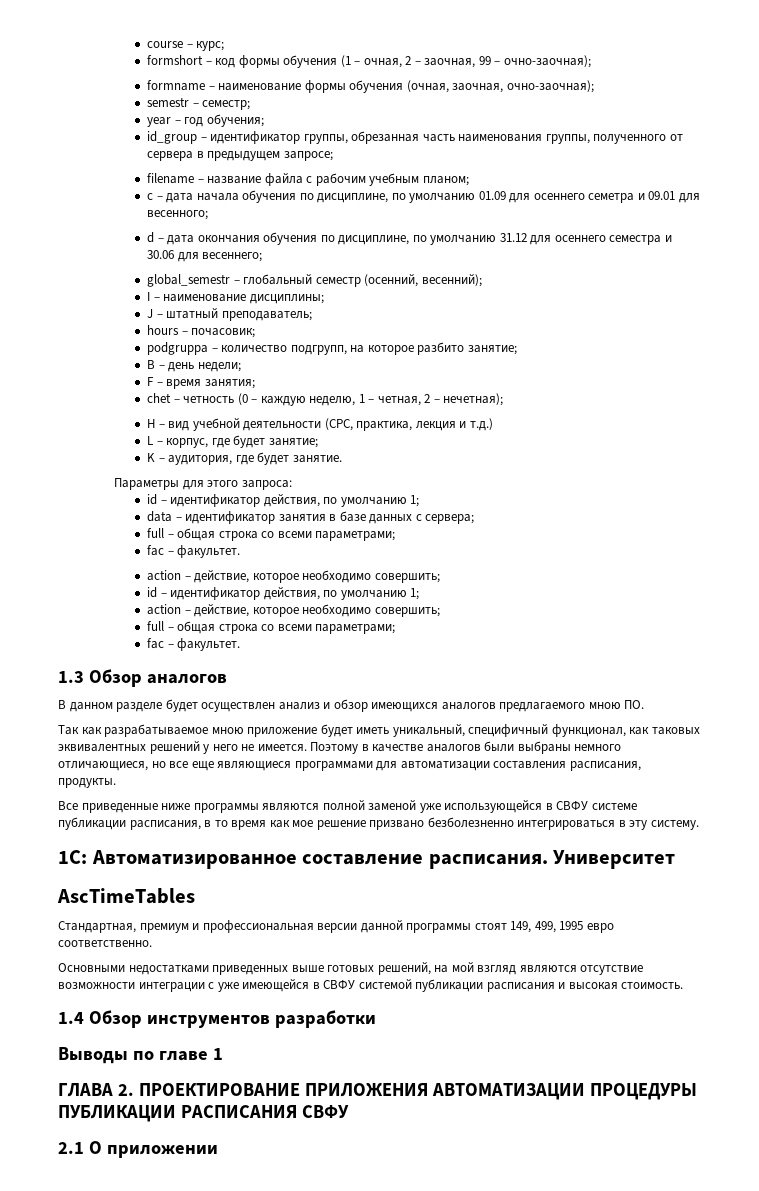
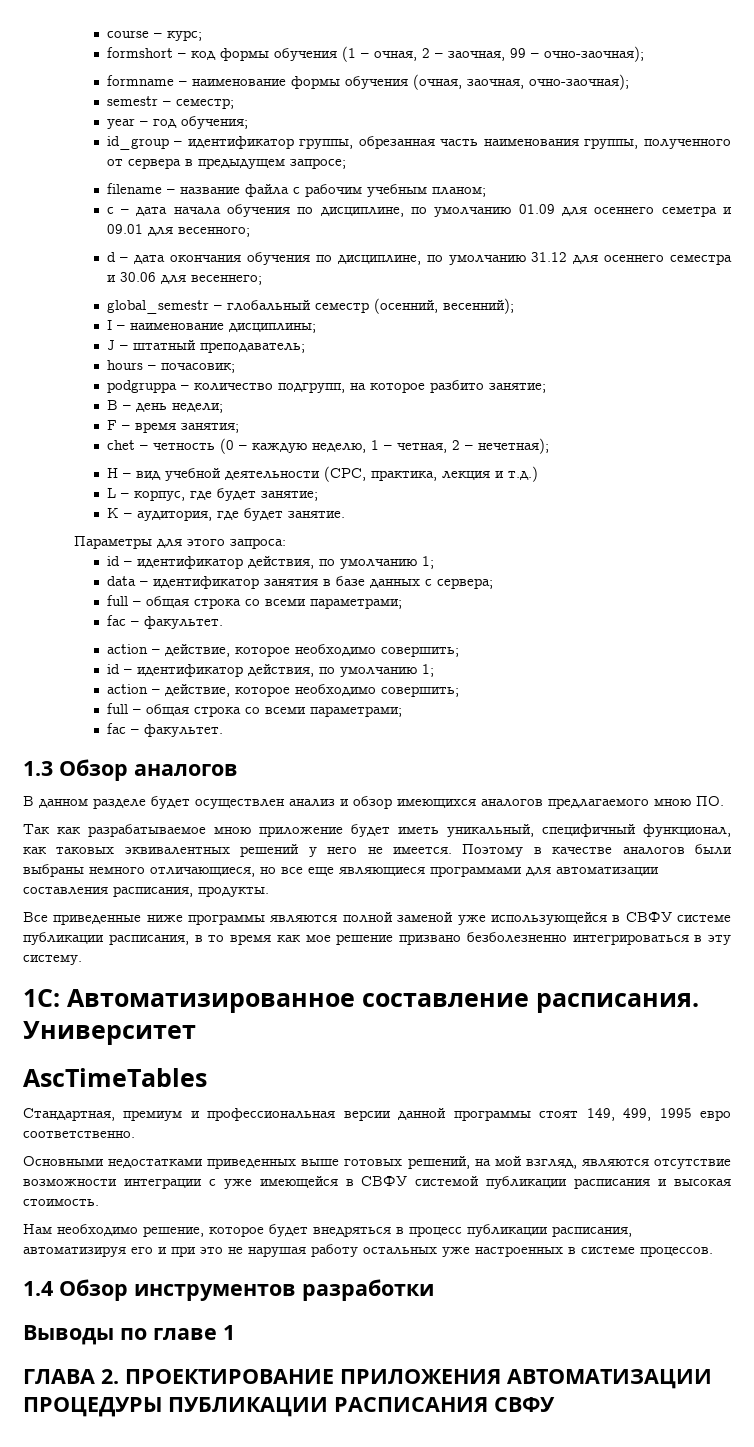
- Основными недостатками приведенных выше готовых решений, на мой взгляд являются отсутствие возможности интеграции с уже имеющейся в СВФУ системой публикации расписания и высокая стоимость.
+ Основными недостатками приведенных выше готовых решений, на мой взгляд, являются отсутствие возможности интеграции с уже имеющейся в СВФУ системой публикации расписания и высокая стоимость.
+ Нам необходимо решение, которое будет внедряться в процесс публикации расписания, автоматизируя его и при это не нарушая работу остальных уже настроенных в системе процессов.
- 2.1 О приложении

